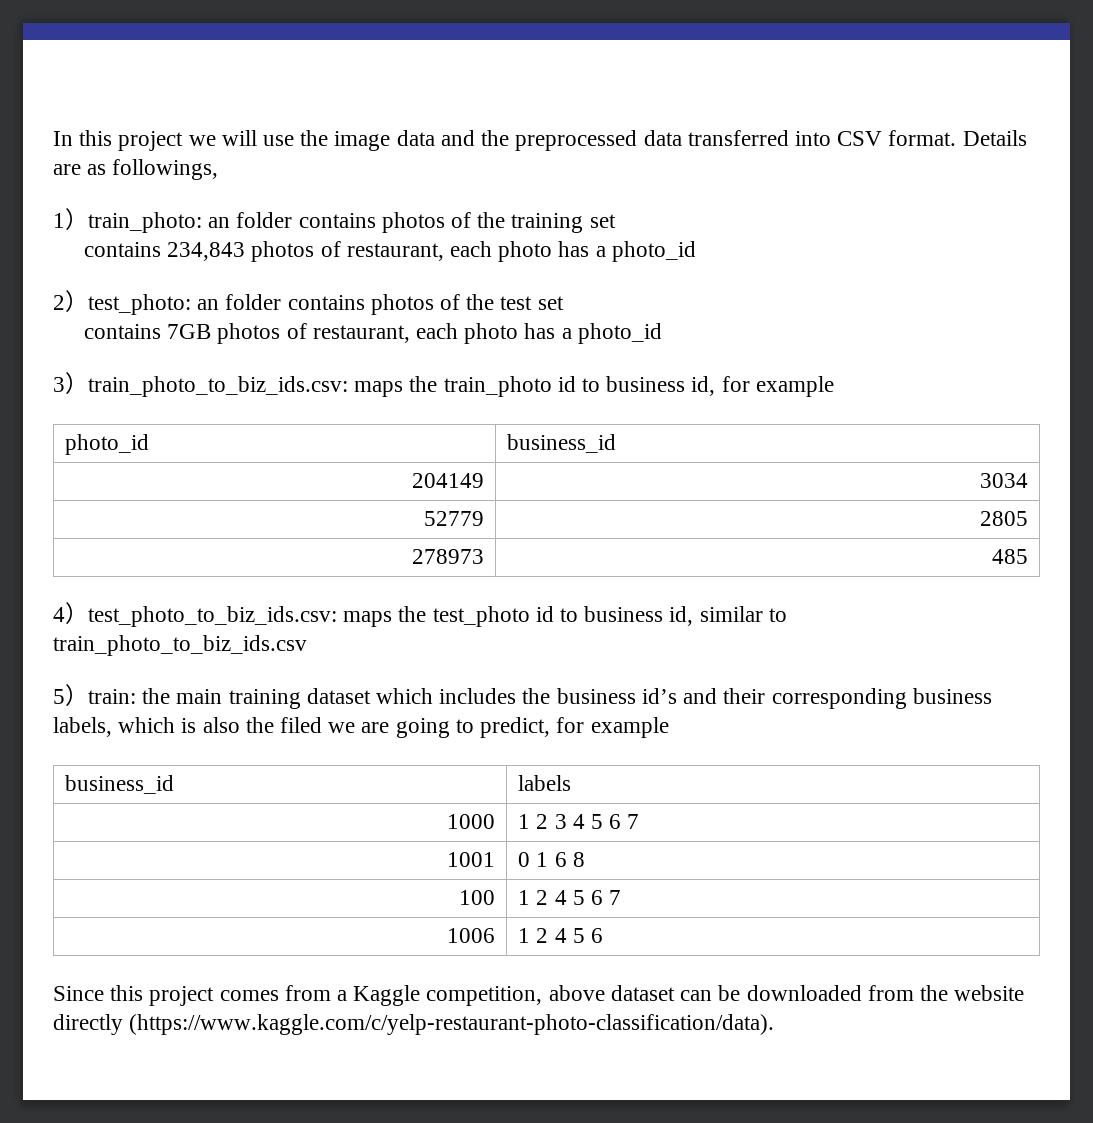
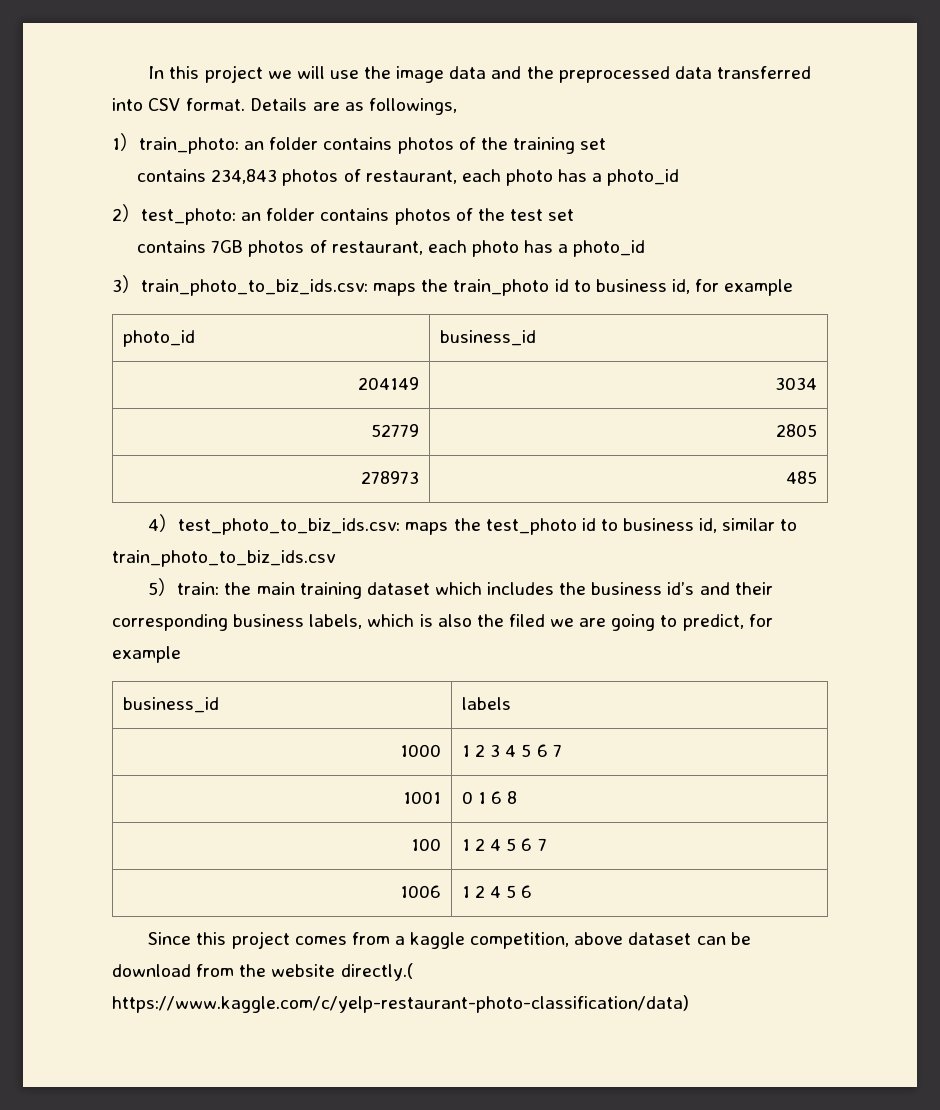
- Since this project comes from a Kaggle competition, above dataset can be downloaded from the website directly (https://www.kaggle.com/c/yelp-restaurant-photo-classification/data).
+ Since this project comes from a kaggle competition, above dataset can be download from the website directly.( https://www.kaggle.com/c/yelp-restaurant-photo-classification/data)

